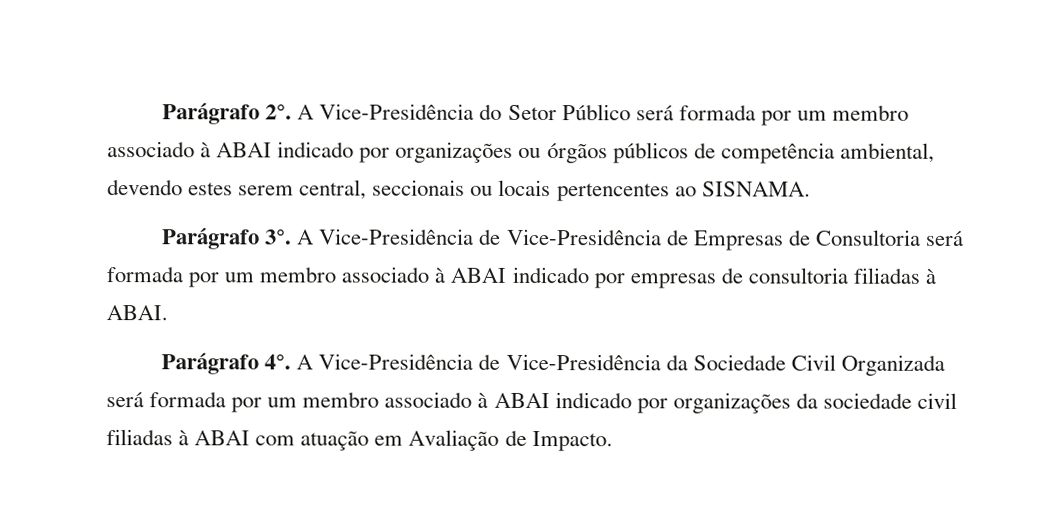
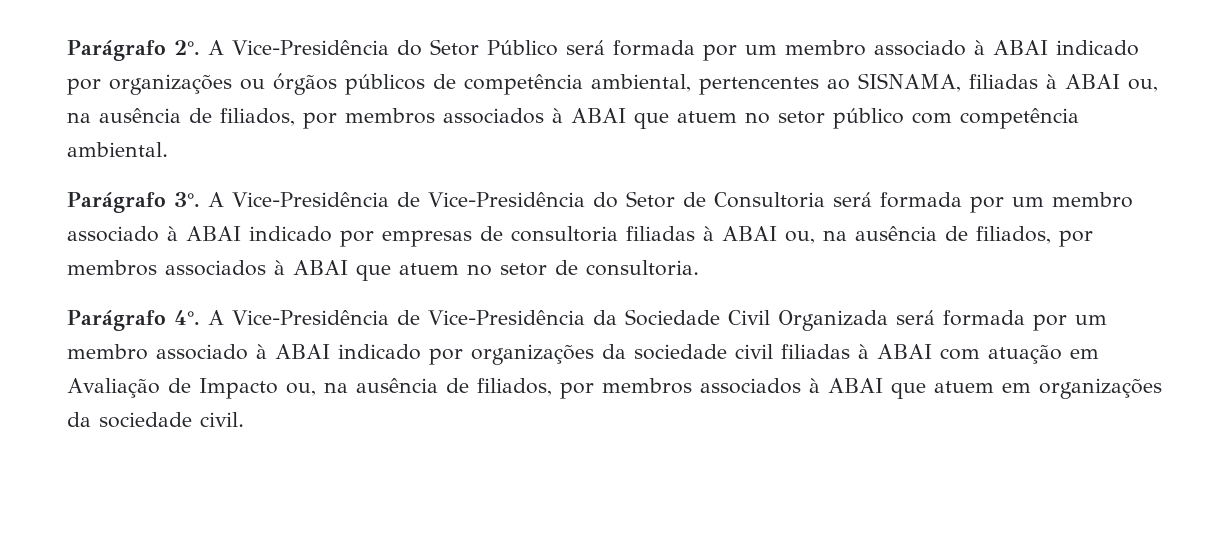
- A Vice-Presidência do Setor Público será formada por um membro associado à ABAI indicado por organizações ou órgãos públicos de competência ambiental, devendo estes serem central, seccionais ou locais pertencentes ao SISNAMA.
+ A Vice-Presidência do Setor Público será formada por um membro associado à ABAI indicado por organizações ou órgãos públicos de competência ambiental, pertencentes ao SISNAMA, filiadas à ABAI ou, na ausência de filiados, por membros associados à ABAI que atuem no setor público com competência ambiental.
- A Vice-Presidência de Vice-Presidência de Empresas de Consultoria será formada por um membro associado à ABAI indicado por empresas de consultoria filiadas à ABAI.
+ A Vice-Presidência de Vice-Presidência do Setor de Consultoria será formada por um membro associado à ABAI indicado por empresas de consultoria filiadas à ABAI ou, na ausência de filiados, por membros associados à ABAI que atuem no setor de consultoria.
- A Vice-Presidência de Vice-Presidência da Sociedade Civil Organizada será formada por um membro associado à ABAI indicado por organizações da sociedade civil filiadas à ABAI com atuação em Avaliação de Impacto.
+ A Vice-Presidência de Vice-Presidência da Sociedade Civil Organizada será formada por um membro associado à ABAI indicado por organizações da sociedade civil filiadas à ABAI com atuação em Avaliação de Impacto ou, na ausência de filiados, por membros associados à ABAI que atuem em organizações da sociedade civil.

